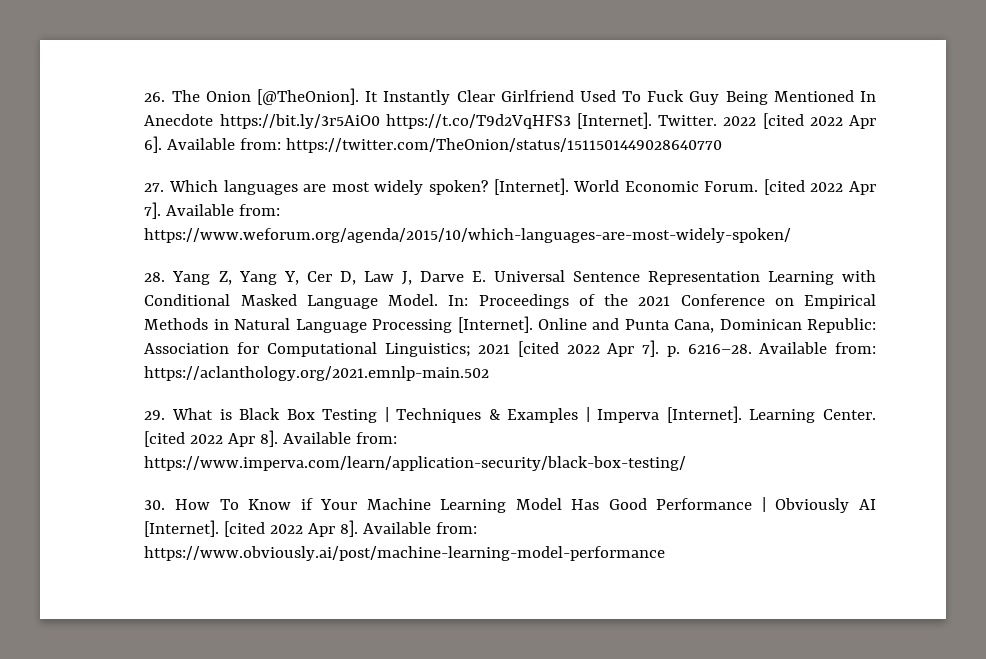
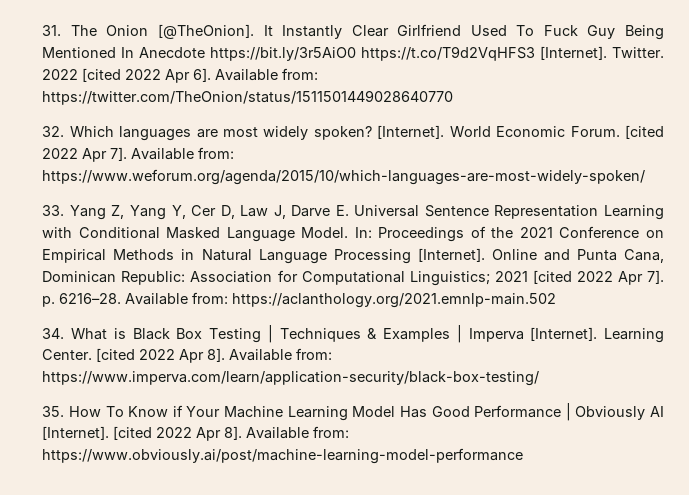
- 26. The Onion [@TheOnion].
+ 31. The Onion [@TheOnion].
- 27. Which languages are most widely spoken?
+ 32. Which languages are most widely spoken?
- 28. Yang Z, Yang Y, Cer D, Law J, Darve E. Universal Sentence Representation Learning with Conditional Masked Language Model.
+ 33. Yang Z, Yang Y, Cer D, Law J, Darve E. Universal Sentence Representation Learning with Conditional Masked Language Model.
- 29. What is Black Box Testing | Techniques & Examples | Imperva [Internet].
+ 34. What is Black Box Testing | Techniques & Examples | Imperva [Internet].
- 30. How To Know if Your Machine Learning Model Has Good Performance | Obviously AI [Internet].
+ 35. How To Know if Your Machine Learning Model Has Good Performance | Obviously AI [Internet].

